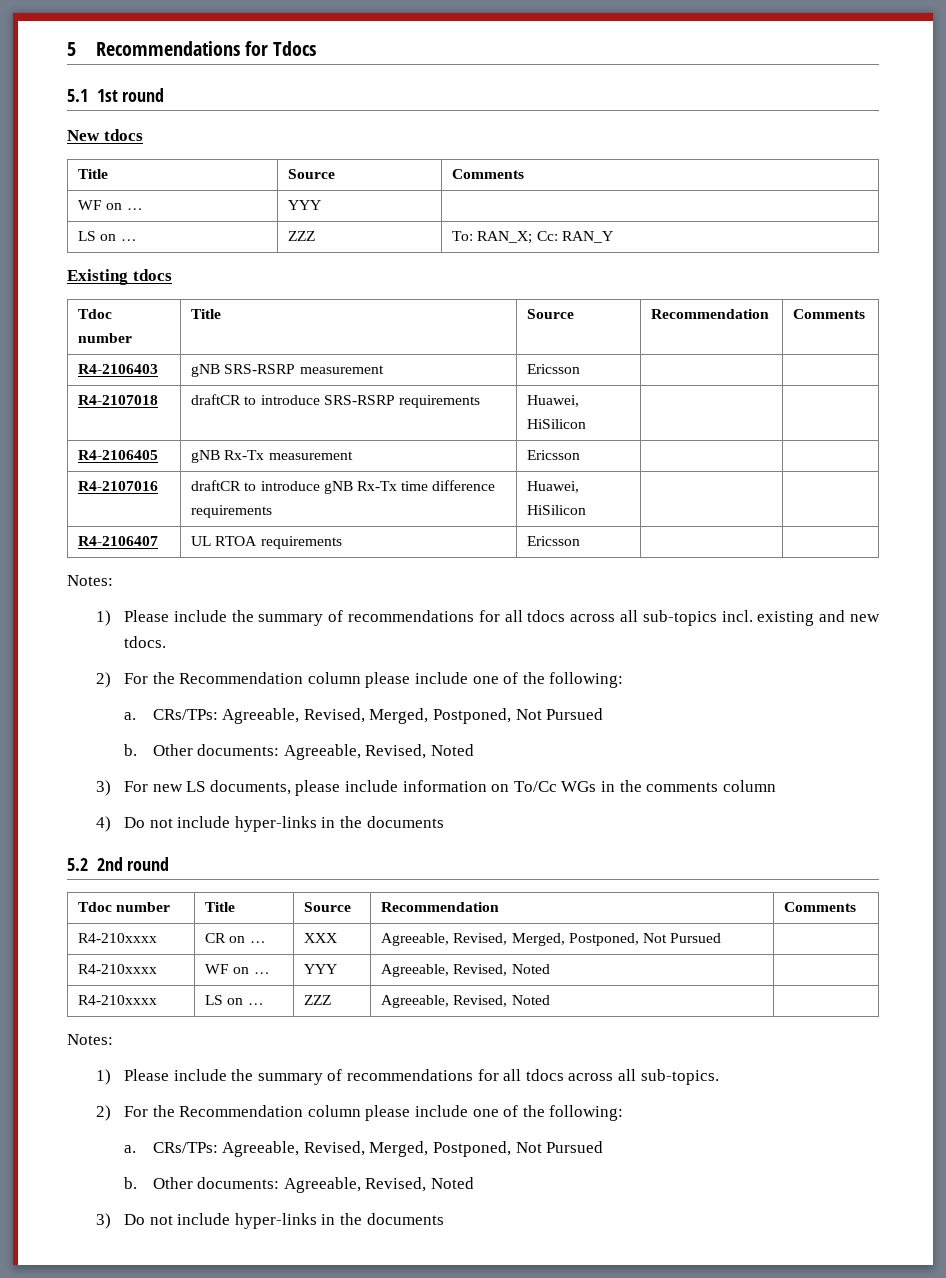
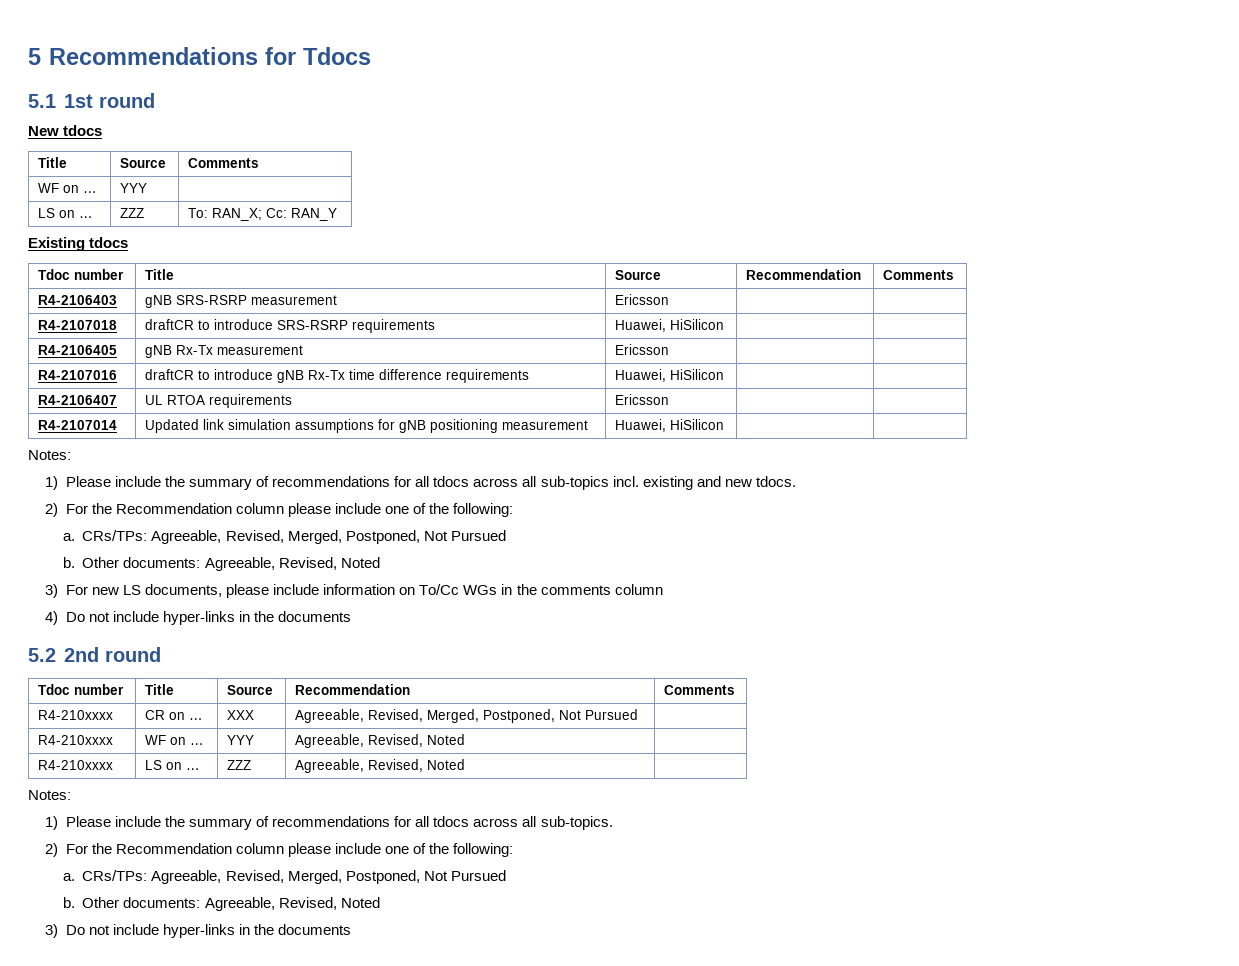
+ R4-2107014 | Updated link simulation assumptions for gNB positioning measurement | Huawei, HiSilicon | |

